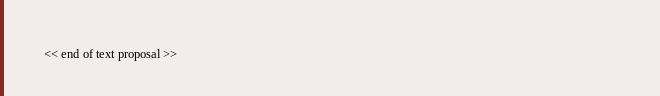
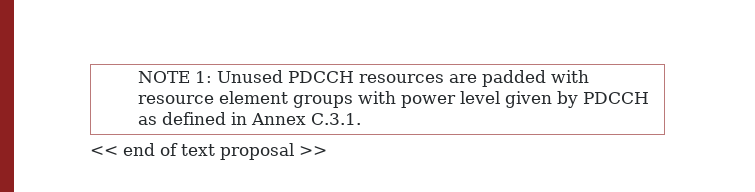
+ NOTE 1: Unused PDCCH resources are padded with resource element groups with power level given by PDCCH as defined in Annex C.3.1.

